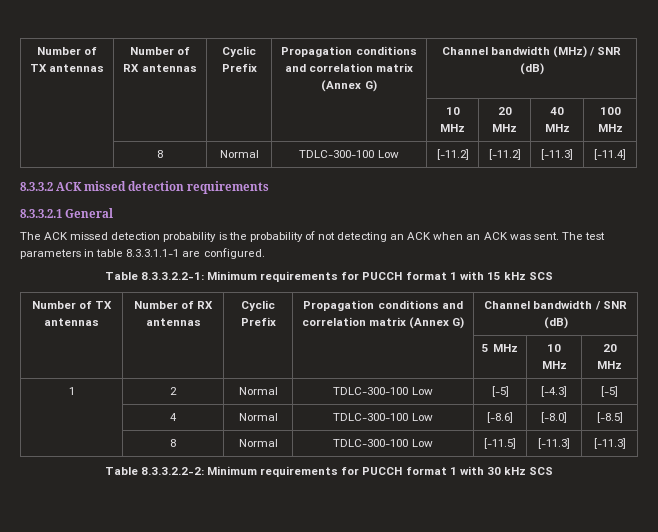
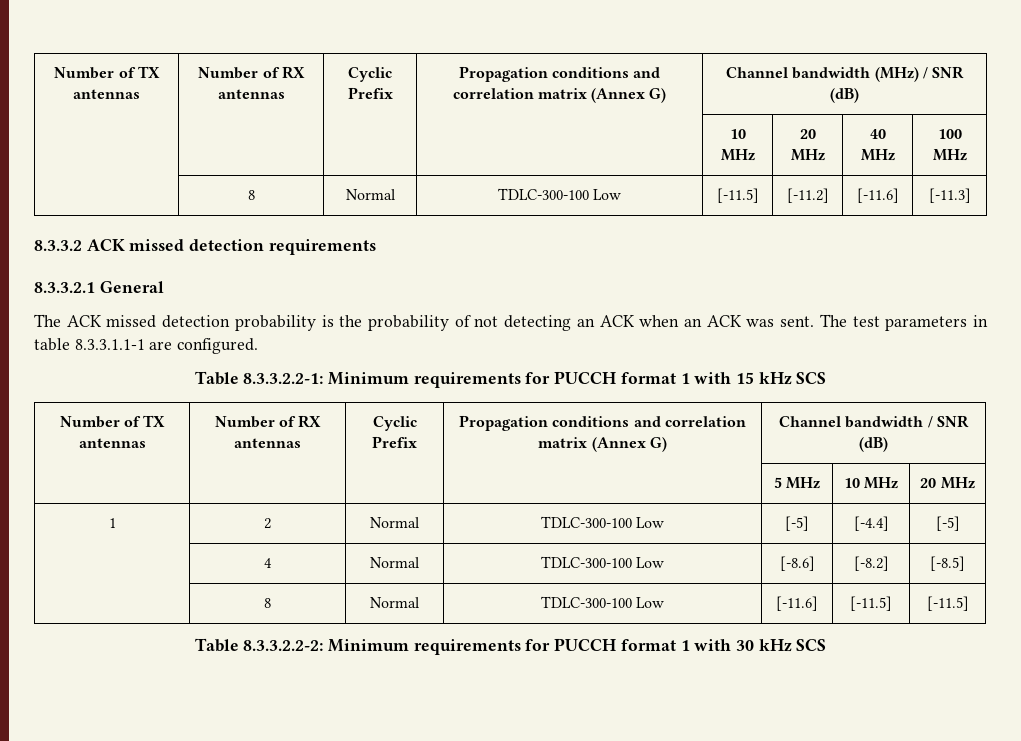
- | 8 | Normal | TDLC-300-100 Low | [-11.2] | [-11.2] | [-11.3] | [-11.4]
+ | 8 | Normal | TDLC-300-100 Low | [-11.5] | [-11.2] | [-11.6] | [-11.3]
- 1 | 2 | Normal | TDLC-300-100 Low | [-5] | [-4.3] | [-5]
+ 1 | 2 | Normal | TDLC-300-100 Low | [-5] | [-4.4] | [-5]
- | 4 | Normal | TDLC-300-100 Low | [-8.6] | [-8.0] | [-8.5]
+ | 4 | Normal | TDLC-300-100 Low | [-8.6] | [-8.2] | [-8.5]
- | 8 | Normal | TDLC-300-100 Low | [-11.5] | [-11.3] | [-11.3]
+ | 8 | Normal | TDLC-300-100 Low | [-11.6] | [-11.5] | [-11.5]

